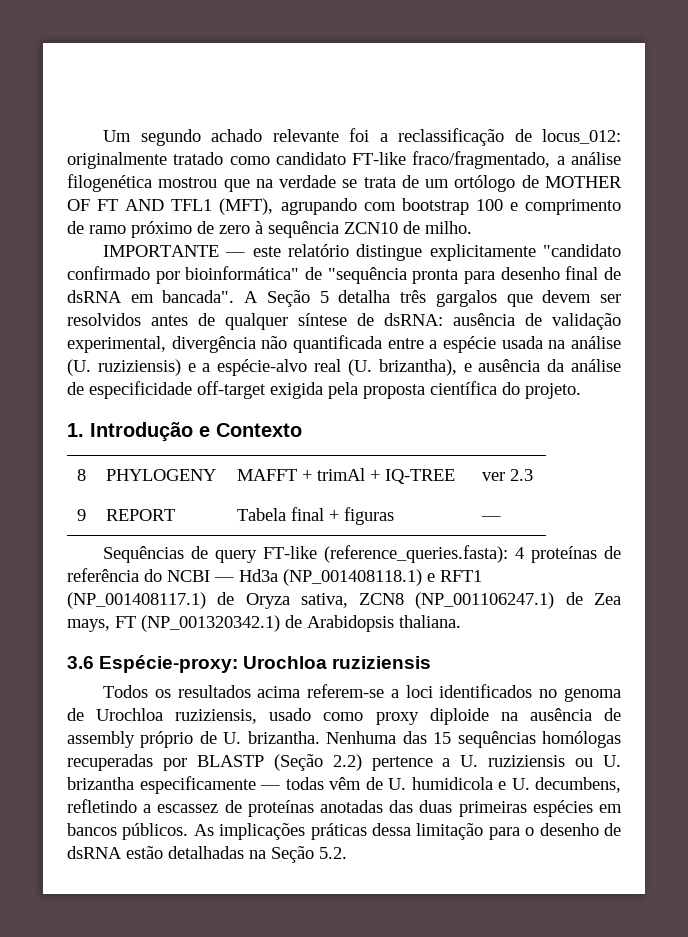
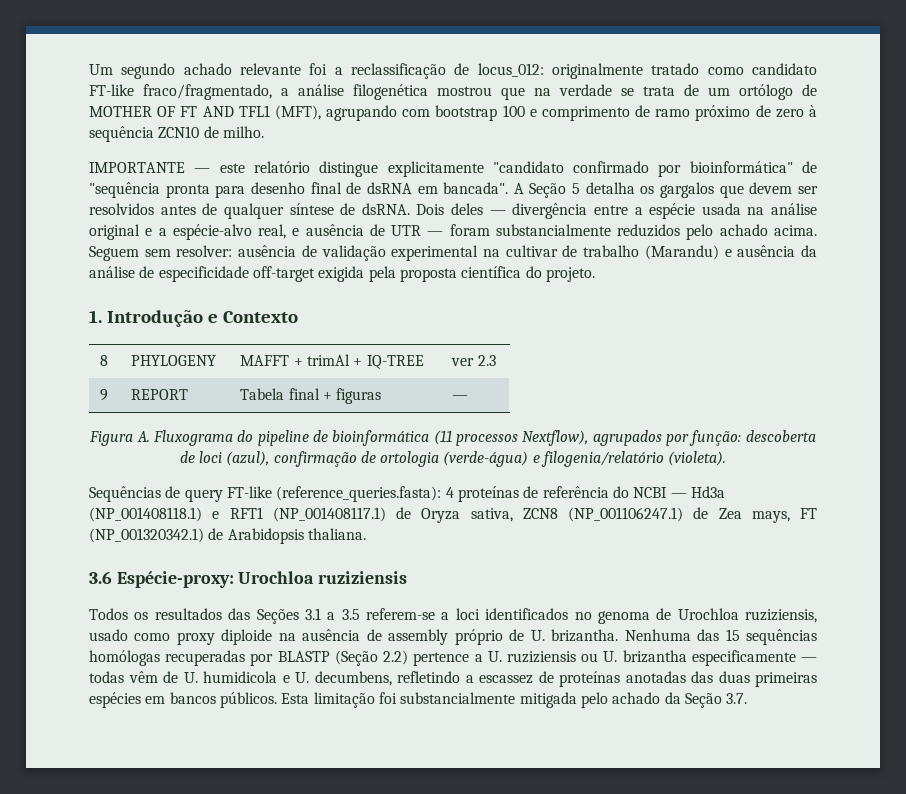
- A Seção 5 detalha três gargalos que devem ser resolvidos antes de qualquer síntese de dsRNA: ausência de validação experimental, divergência não quantificada entre a espécie usada na análise (U. ruziziensis) e a espécie-alvo real (U. brizantha), e ausência da análise de especificidade off-target exigida pela proposta científica do projeto.
+ A Seção 5 detalha os gargalos que devem ser resolvidos antes de qualquer síntese de dsRNA. Dois deles — divergência entre a espécie usada na análise original e a espécie-alvo real, e ausência de UTR — foram substancialmente reduzidos pelo achado acima. Seguem sem resolver: ausência de validação experimental na cultivar de trabalho (Marandu) e ausência da análise de especificidade off-target exigida pela proposta científica do projeto.
+ Figura A. Fluxograma do pipeline de bioinformática (11 processos Nextflow), agrupados por função: descoberta de loci (azul), confirmação de ortologia (verde-água) e filogenia/relatório (violeta).
- Todos os resultados acima referem-se a loci identificados no genoma de Urochloa ruziziensis, usado como proxy diploide na ausência de assembly próprio de U. brizantha.
+ Todos os resultados das Seções 3.1 a 3.5 referem-se a loci identificados no genoma de Urochloa ruziziensis, usado como proxy diploide na ausência de assembly próprio de U. brizantha.
- As implicações práticas dessa limitação para o desenho de dsRNA estão detalhadas na Seção 5.2.
+ Esta limitação foi substancialmente mitigada pelo achado da Seção 3.7.

